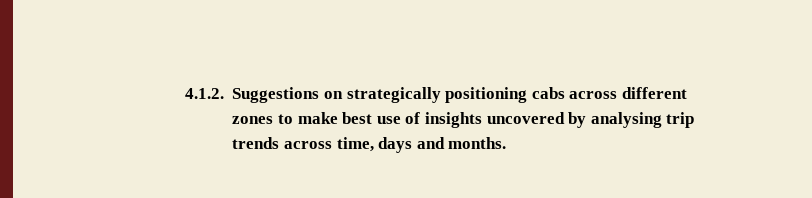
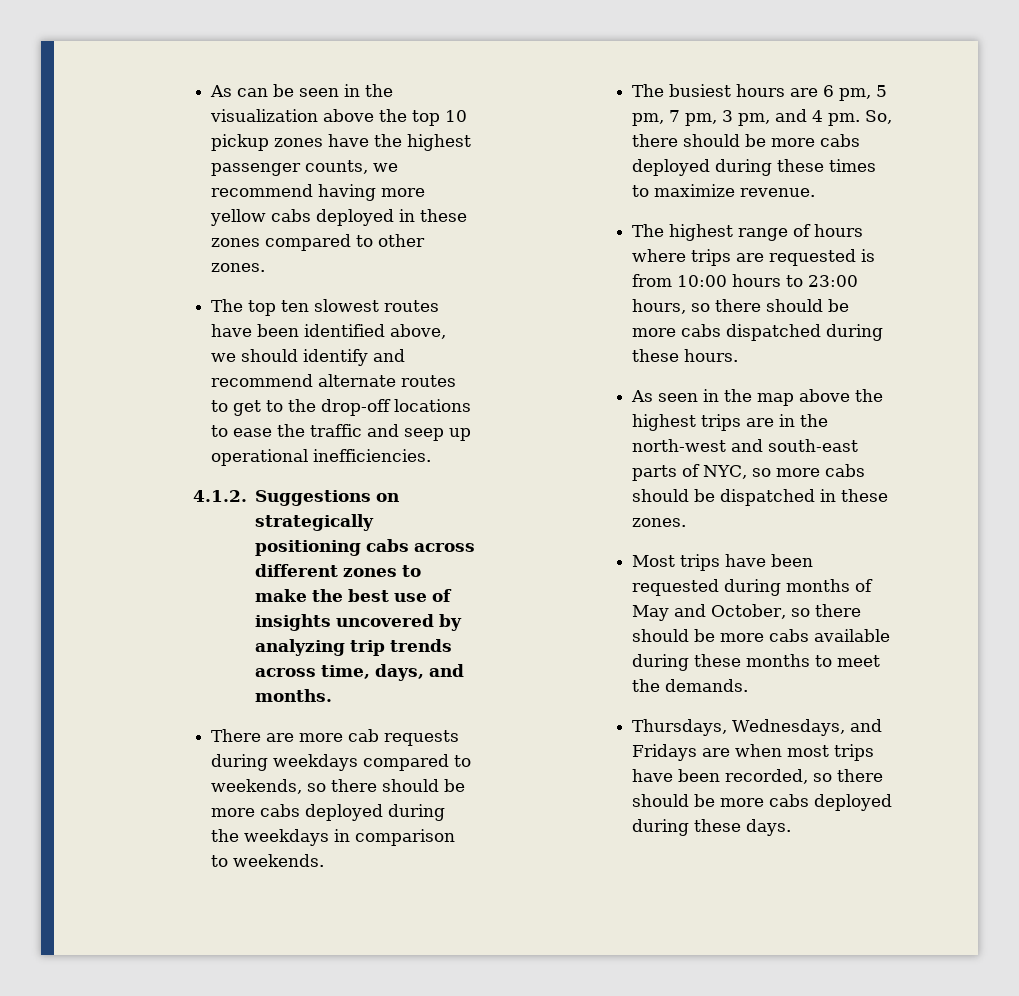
+ As can be seen in the visualization above the top 10 pickup zones have the highest passenger counts, we recommend having more yellow cabs deployed in these zones compared to other zones.
+ The top ten slowest routes have been identified above, we should identify and recommend alternate routes to get to the drop-off locations to ease the traffic and seep up operational inefficiencies.
- 4.1.2. Suggestions on strategically positioning cabs across different zones to make best use of insights uncovered by analysing trip trends across time, days and months.
+ 4.1.2. Suggestions on strategically positioning cabs across different zones to make the best use of insights uncovered by analyzing trip trends across time, days, and months.
+ There are more cab requests during weekdays compared to weekends, so there should be more cabs deployed during the weekdays in comparison to weekends.
+ The busiest hours are 6 pm, 5 pm, 7 pm, 3 pm, and 4 pm. So, there should be more cabs deployed during these times to maximize revenue.
+ The highest range of hours where trips are requested is from 10:00 hours to 23:00 hours, so there should be more cabs dispatched during these hours.
+ As seen in the map above the highest trips are in the north-west and south-east parts of NYC, so more cabs should be dispatched in these zones.
+ Most trips have been requested during months of May and October, so there should be more cabs available during these months to meet the demands.
+ Thursdays, Wednesdays, and Fridays are when most trips have been recorded, so there should be more cabs deployed during these days.

